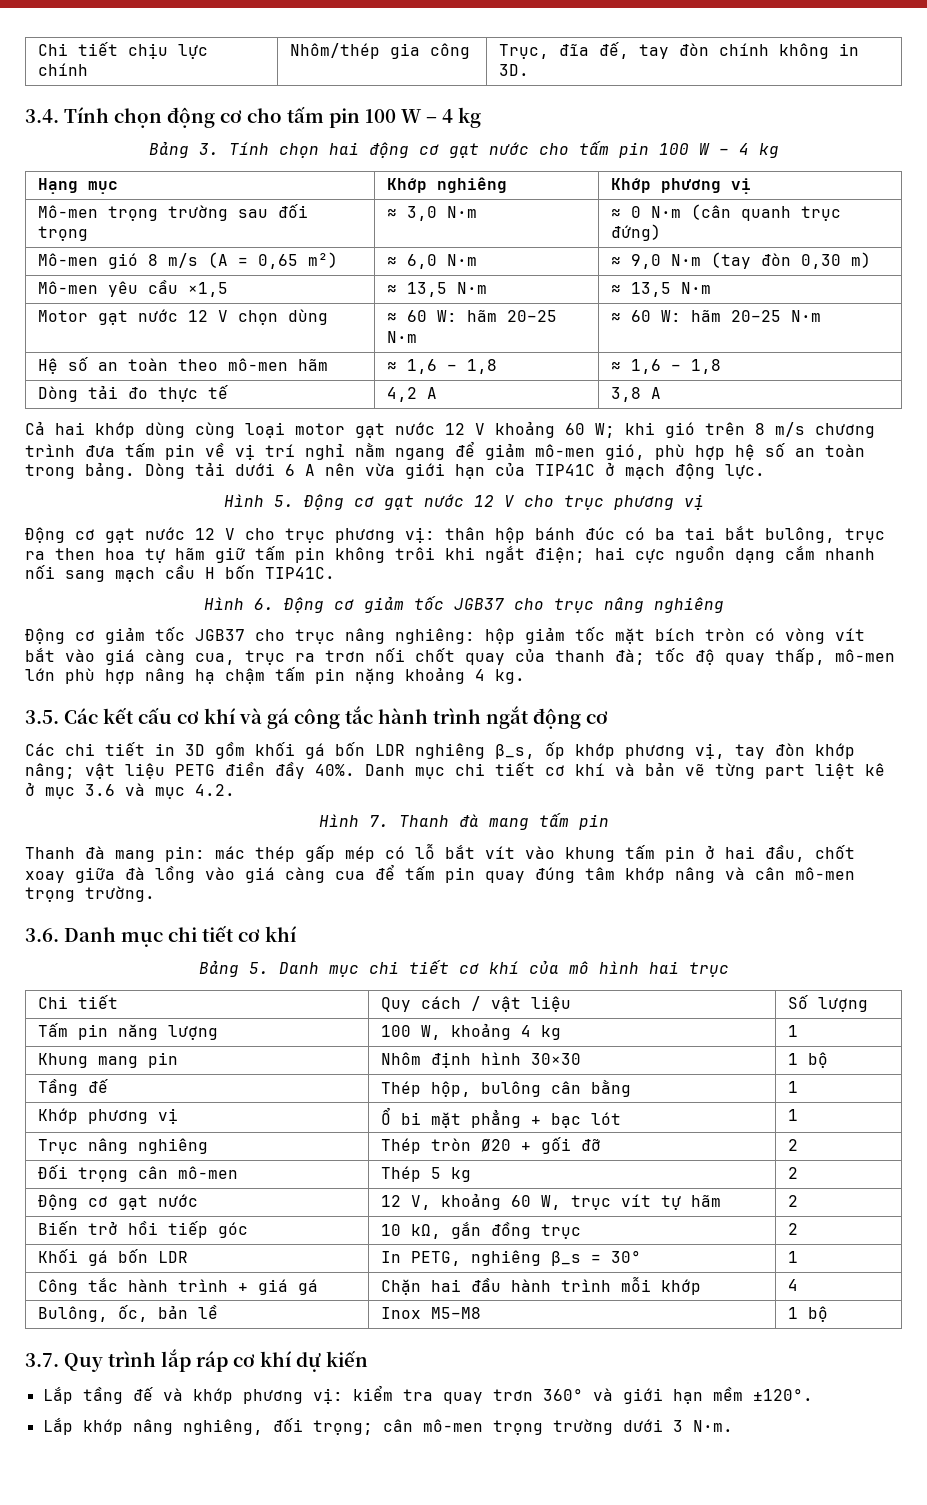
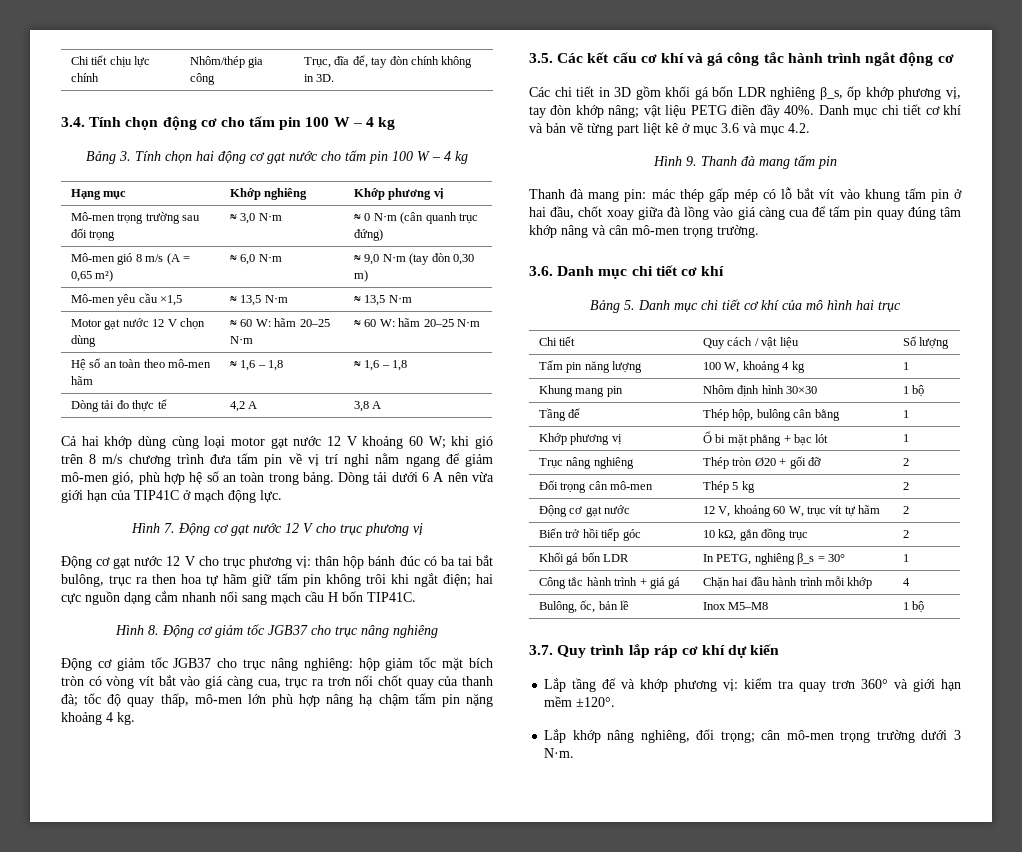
- Hình 5. Động cơ gạt nước 12 V cho trục phương vị
+ Hình 7. Động cơ gạt nước 12 V cho trục phương vị
- Hình 6. Động cơ giảm tốc JGB37 cho trục nâng nghiêng
+ Hình 8. Động cơ giảm tốc JGB37 cho trục nâng nghiêng
- Hình 7. Thanh đà mang tấm pin
+ Hình 9. Thanh đà mang tấm pin

